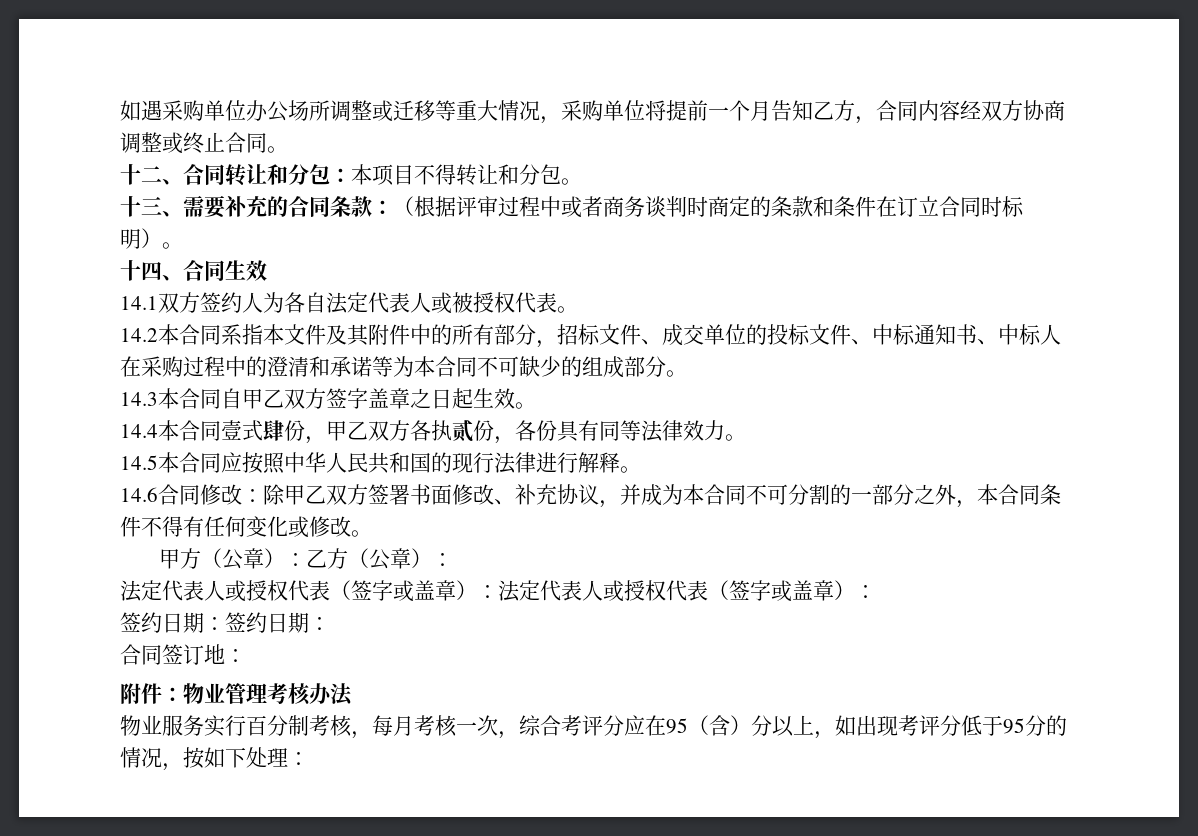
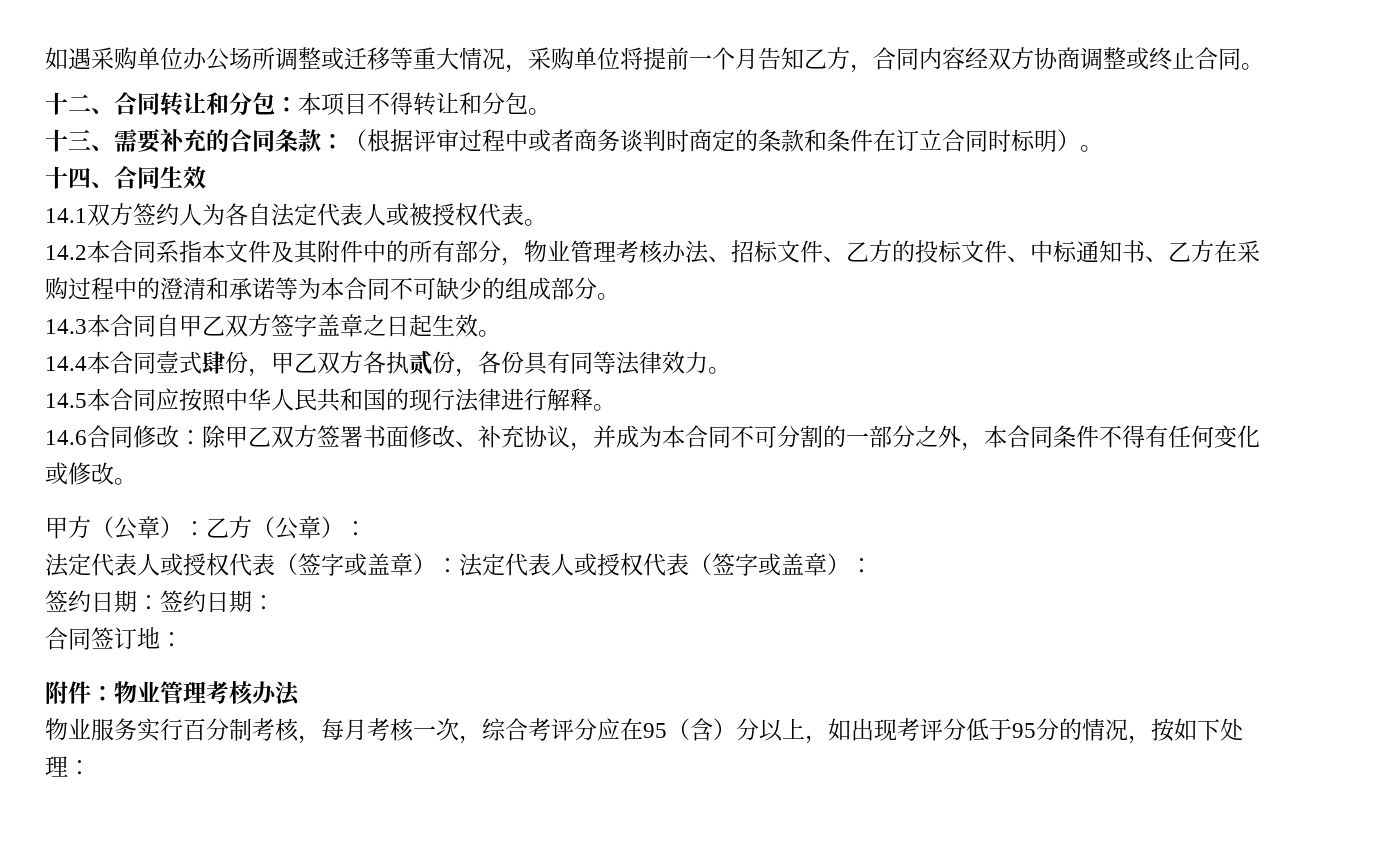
- 14.2本合同系指本文件及其附件中的所有部分，招标文件、成交单位的投标文件、中标通知书、中标人在采购过程中的澄清和承诺等为本合同不可缺少的组成部分。
+ 14.2本合同系指本文件及其附件中的所有部分，物业管理考核办法、招标文件、乙方的投标文件、中标通知书、乙方在采购过程中的澄清和承诺等为本合同不可缺少的组成部分。

